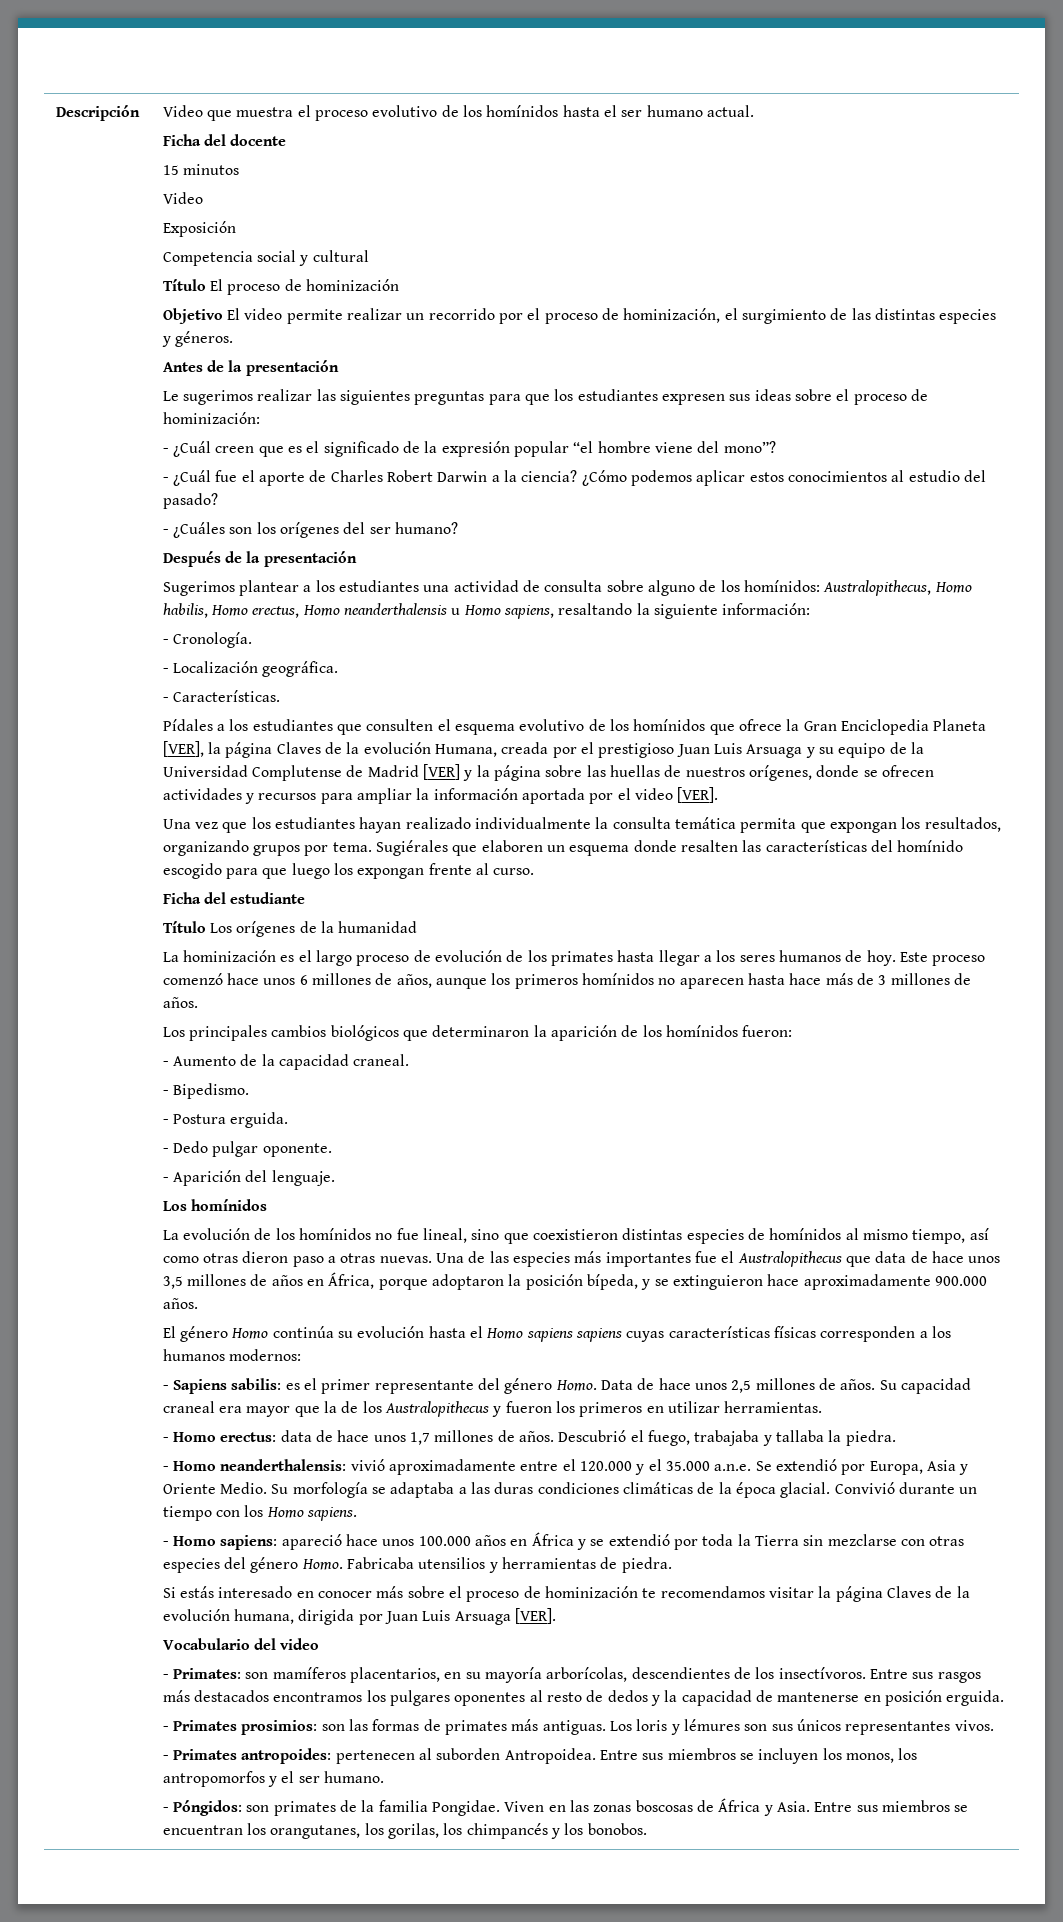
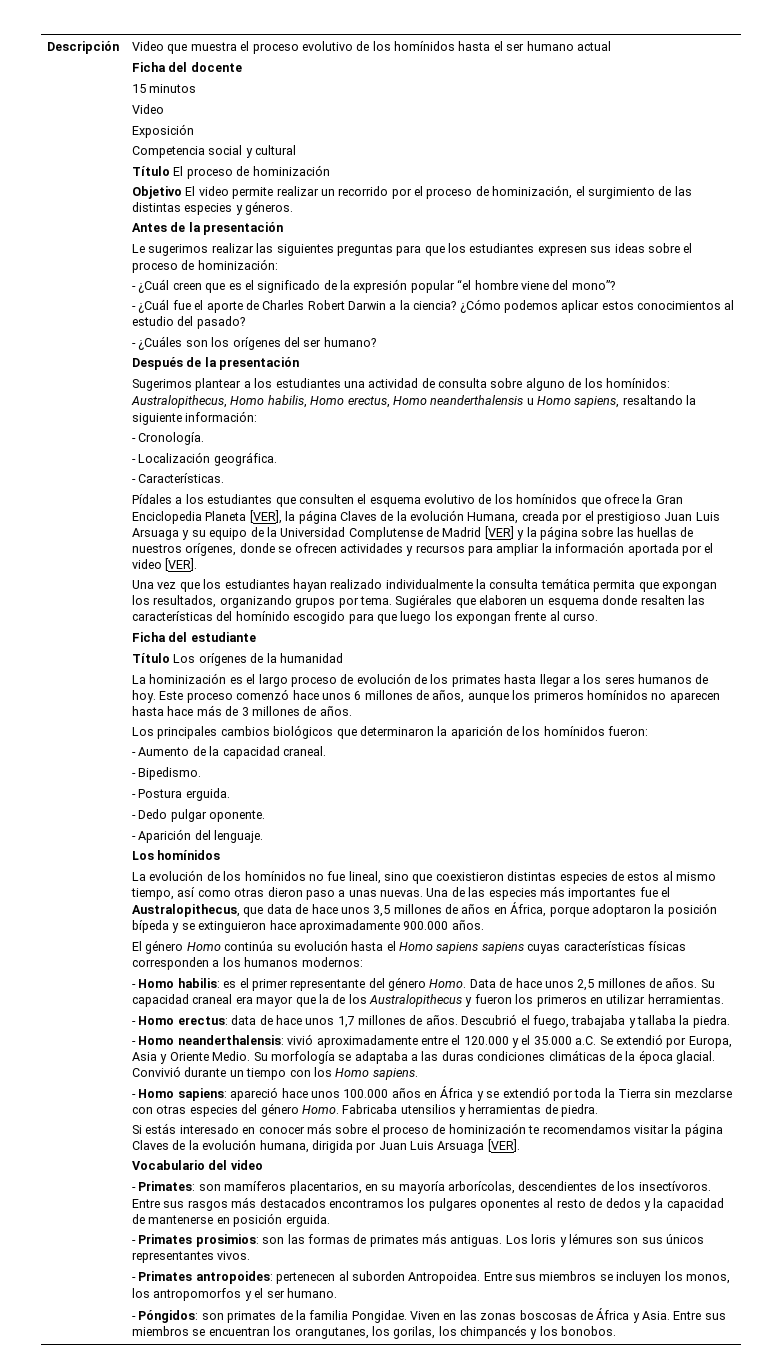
- Video que muestra el proceso evolutivo de los homínidos hasta el ser humano actual.
+ Video que muestra el proceso evolutivo de los homínidos hasta el ser humano actual
- La evolución de los homínidos no fue lineal, sino que coexistieron distintas especies de homínidos al mismo tiempo, así como otras dieron paso a otras nuevas.
+ La evolución de los homínidos no fue lineal, sino que coexistieron distintas especies de estos al mismo tiempo, así como otras dieron paso a unas nuevas.
- Una de las especies más importantes fue el Australopithecus que data de hace unos 3,5 millones de años en África, porque adoptaron la posición bípeda, y se extinguieron hace aproximadamente 900.000 años.
+ Una de las especies más importantes fue el Australopithecus, que data de hace unos 3,5 millones de años en África, porque adoptaron la posición bípeda y se extinguieron hace aproximadamente 900.000 años.
- - Sapiens sabilis: es el primer representante del género Homo.
+ - Homo habilis: es el primer representante del género Homo.
- - Homo neanderthalensis: vivió aproximadamente entre el 120.000 y el 35.000 a.n.e. Se extendió por Europa, Asia y Oriente Medio.
+ - Homo neanderthalensis: vivió aproximadamente entre el 120.000 y el 35.000 a.C. Se extendió por Europa, Asia y Oriente Medio.

